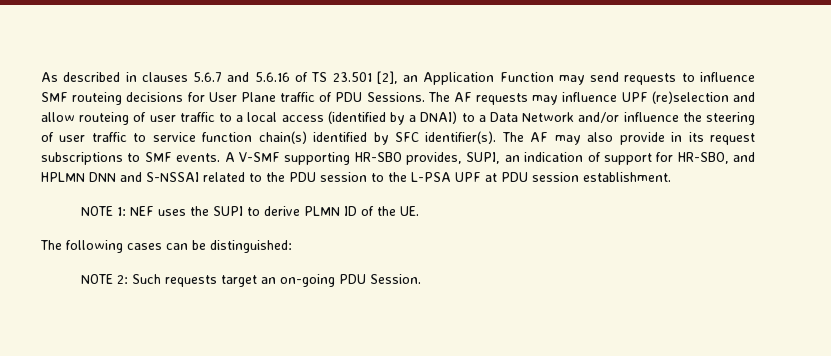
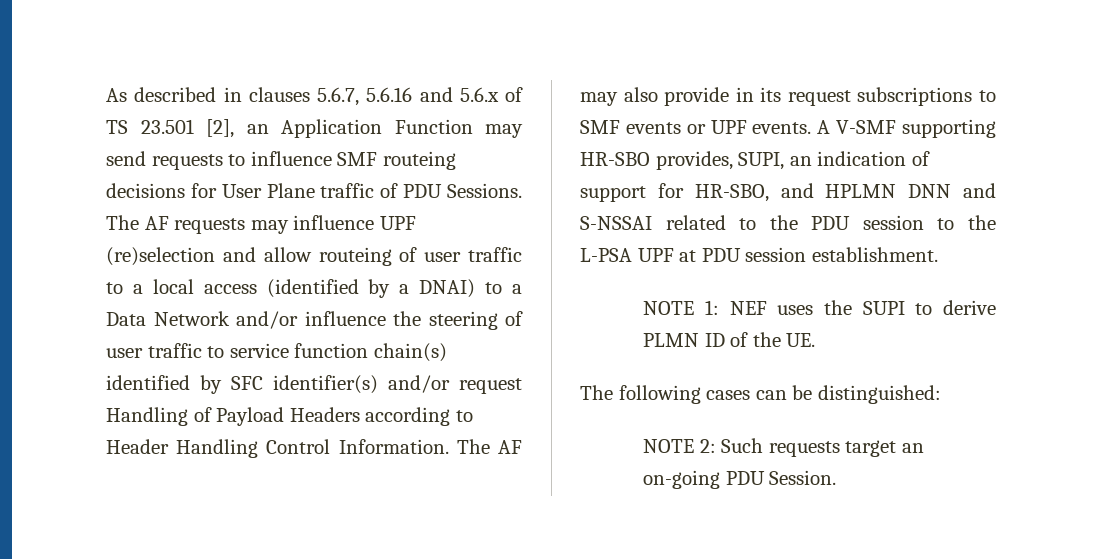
- As described in clauses 5.6.7 and 5.6.16 of TS 23.501 [2], an Application Function may send requests to influence SMF routeing decisions for User Plane traffic of PDU Sessions.
+ As described in clauses 5.6.7, 5.6.16 and 5.6.x of TS 23.501 [2], an Application Function may send requests to influence SMF routeing decisions for User Plane traffic of PDU Sessions.
- The AF requests may influence UPF (re)selection and allow routeing of user traffic to a local access (identified by a DNAI) to a Data Network and/or influence the steering of user traffic to service function chain(s) identified by SFC identifier(s).
+ The AF requests may influence UPF (re)selection and allow routeing of user traffic to a local access (identified by a DNAI) to a Data Network and/or influence the steering of user traffic to service function chain(s) identified by SFC identifier(s) and/or request Handling of Payload Headers according to Header Handling Control Information.
- The AF may also provide in its request subscriptions to SMF events.
+ The AF may also provide in its request subscriptions to SMF events or UPF events.

